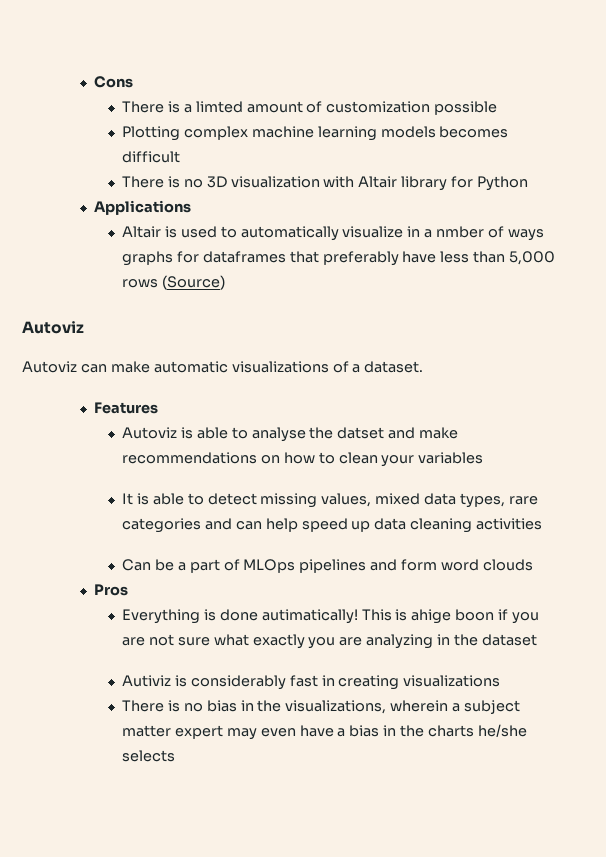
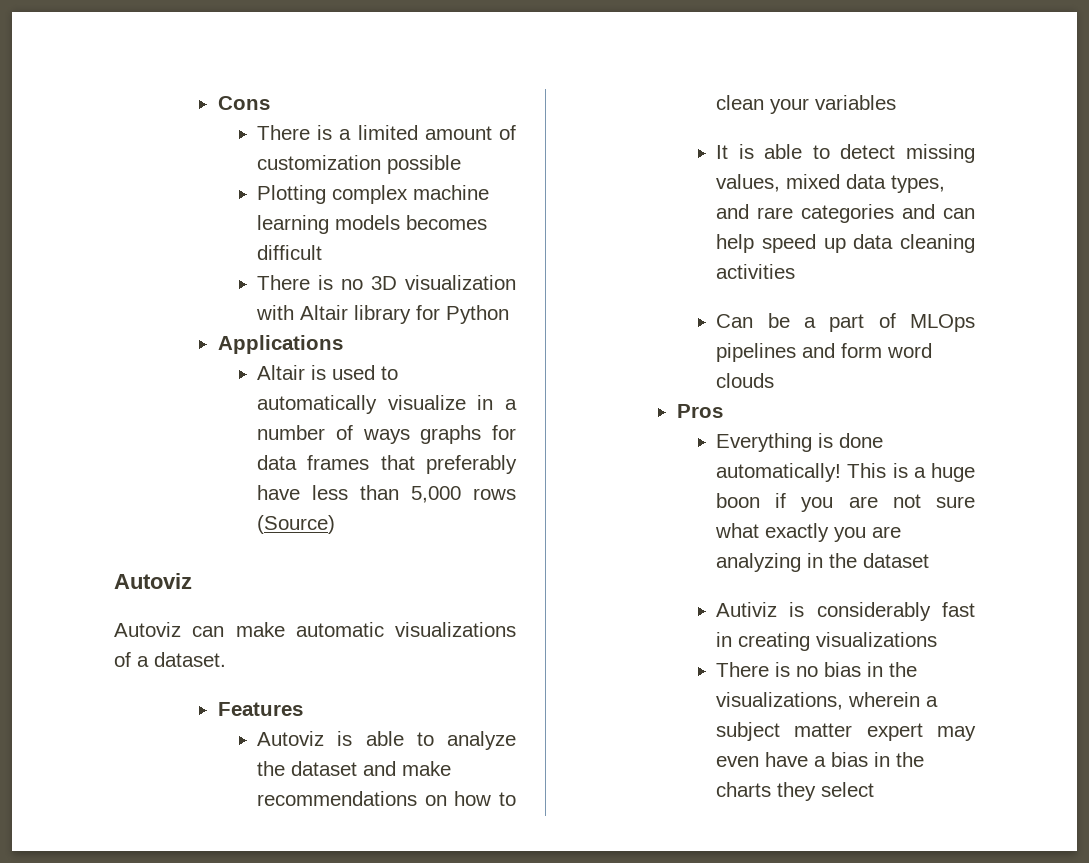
- There is a limted amount of customization possible
+ There is a limited amount of customization possible
- Altair is used to automatically visualize in a nmber of ways graphs for dataframes that preferably have less than 5,000 rows (Source)
+ Altair is used to automatically visualize in a number of ways graphs for data frames that preferably have less than 5,000 rows (Source)
- Autoviz is able to analyse the datset and make recommendations on how to clean your variables
+ Autoviz is able to analyze the dataset and make recommendations on how to clean your variables
- It is able to detect missing values, mixed data types, rare categories and can help speed up data cleaning activities
+ It is able to detect missing values, mixed data types, and rare categories and can help speed up data cleaning activities
- Everything is done autimatically!
+ Everything is done automatically!
- This is ahige boon if you are not sure what exactly you are analyzing in the dataset
+ This is a huge boon if you are not sure what exactly you are analyzing in the dataset
- There is no bias in the visualizations, wherein a subject matter expert may even have a bias in the charts he/she selects
+ There is no bias in the visualizations, wherein a subject matter expert may even have a bias in the charts they select

